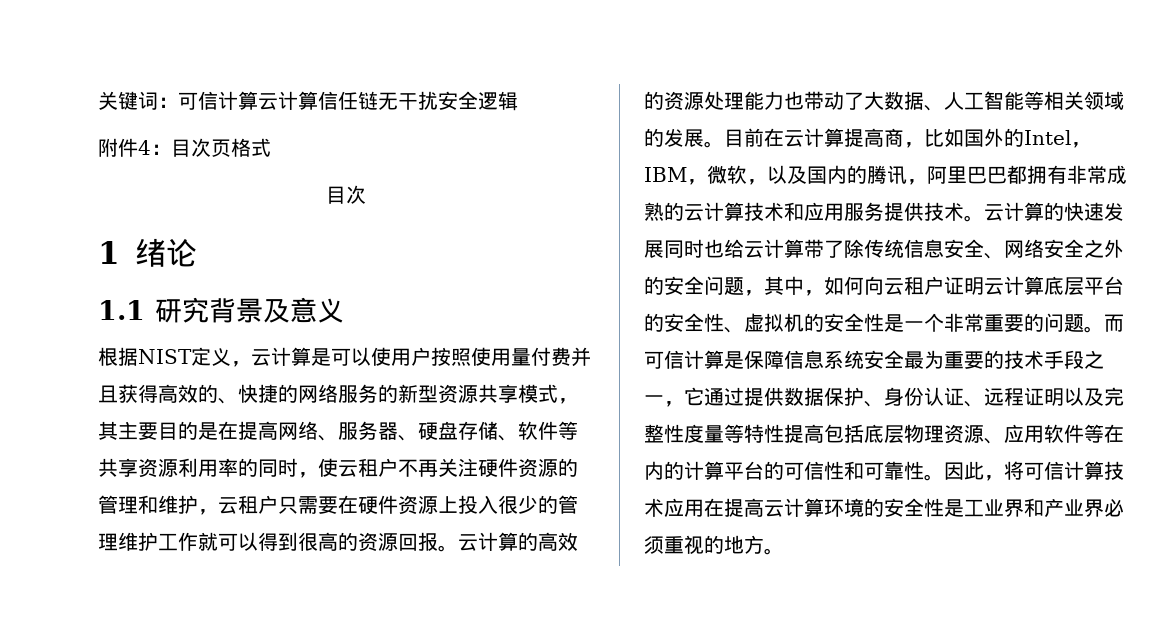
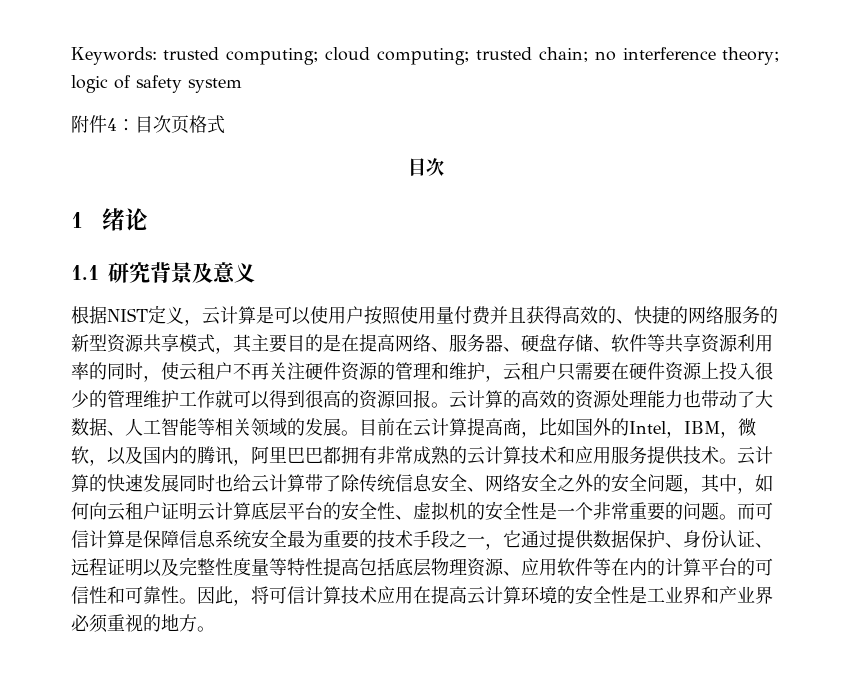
- 关键词：可信计算云计算信任链无干扰安全逻辑
+ Keywords: trusted computing; cloud computing; trusted chain; no interference theory; logic of safety system

